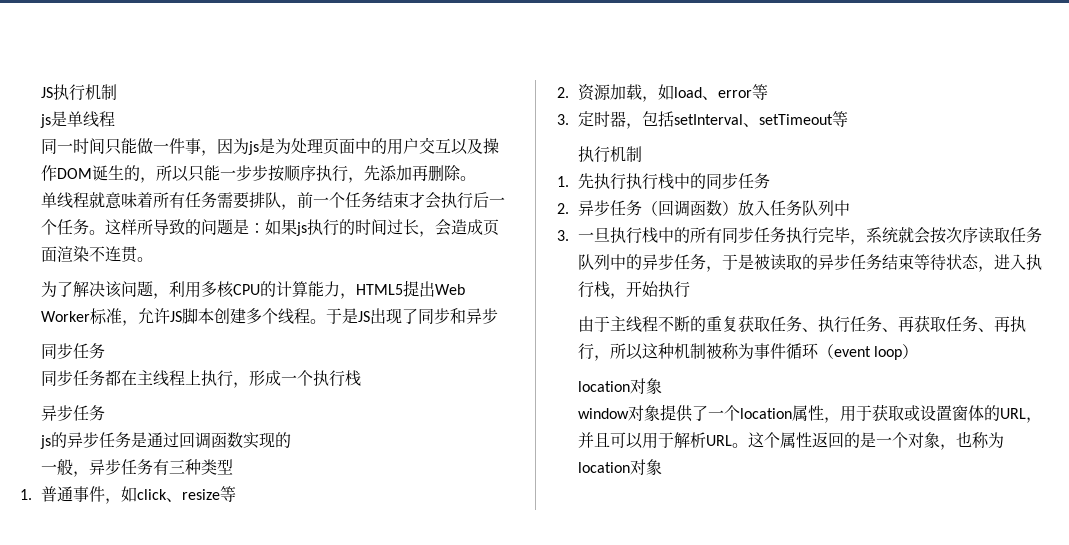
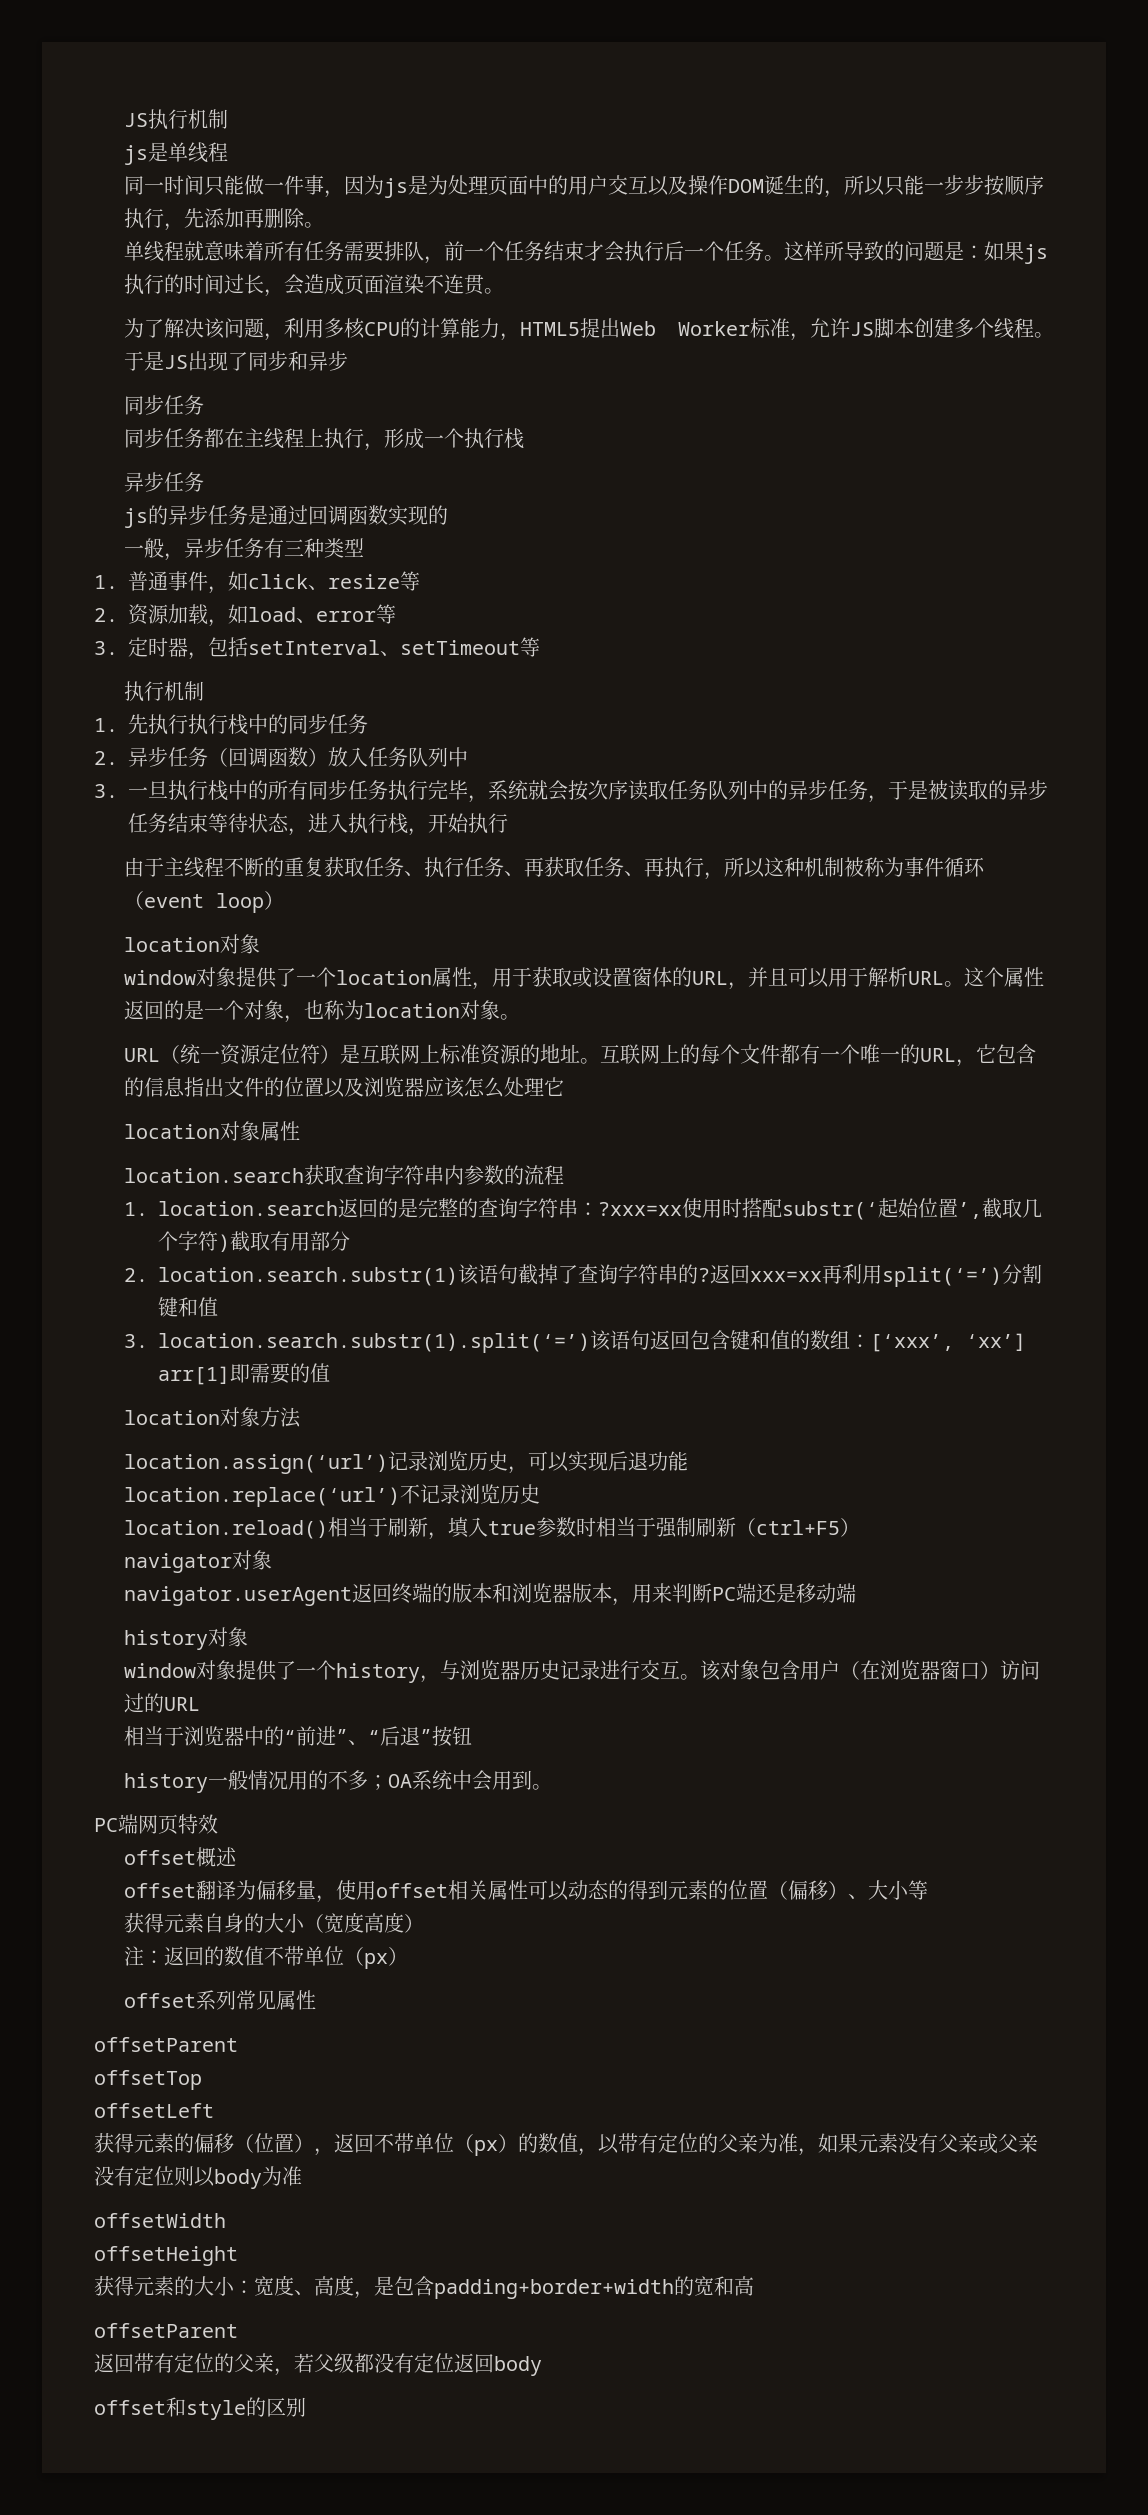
- 这个属性返回的是一个对象，也称为location对象
+ 这个属性返回的是一个对象，也称为location对象。
+ URL（统一资源定位符）是互联网上标准资源的地址。互联网上的每个文件都有一个唯一的URL，它包含的信息指出文件的位置以及浏览器应该怎么处理它
+ location对象属性
+ location.search获取查询字符串内参数的流程
+ 1. location.search返回的是完整的查询字符串：?xxx=xx使用时搭配substr(‘起始位置’,截取几个字符)截取有用部分
+ 2. location.search.substr(1)该语句截掉了查询字符串的?返回xxx=xx再利用split(‘=’)分割键和值
+ 3. location.search.substr(1).split(‘=’)该语句返回包含键和值的数组：[‘xxx’, ‘xx’] arr[1]即需要的值
+ location对象方法
+ location.assign(‘url’)记录浏览历史，可以实现后退功能
+ location.replace(‘url’)不记录浏览历史
+ location.reload()相当于刷新，填入true参数时相当于强制刷新（ctrl+F5）
+ navigator对象
+ navigator.userAgent返回终端的版本和浏览器版本，用来判断PC端还是移动端
+ history对象
+ window对象提供了一个history，与浏览器历史记录进行交互。该对象包含用户（在浏览器窗口）访问过的URL
+ 相当于浏览器中的“前进”、“后退”按钮
+ history一般情况用的不多；OA系统中会用到。
+ PC端网页特效
+ offset概述
+ offset翻译为偏移量，使用offset相关属性可以动态的得到元素的位置（偏移）、大小等
+ 获得元素自身的大小（宽度高度）
+ 注：返回的数值不带单位（px）
+ offset系列常见属性
+ offsetParent
+ offsetTop
+ offsetLeft
+ 获得元素的偏移（位置），返回不带单位（px）的数值，以带有定位的父亲为准，如果元素没有父亲或父亲没有定位则以body为准
+ offsetWidth
+ offsetHeight
+ 获得元素的大小：宽度、高度，是包含padding+border+width的宽和高
+ offsetParent
+ 返回带有定位的父亲，若父级都没有定位返回body
+ offset和style的区别

